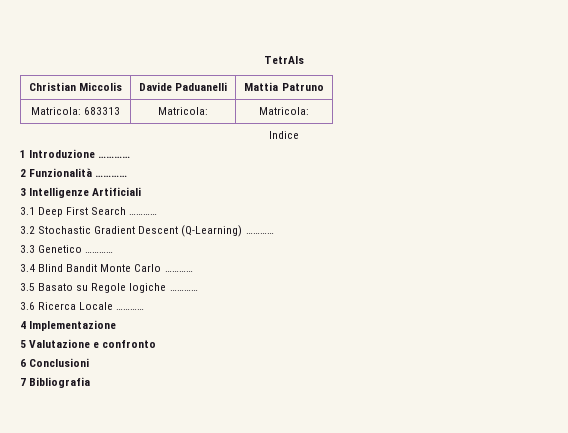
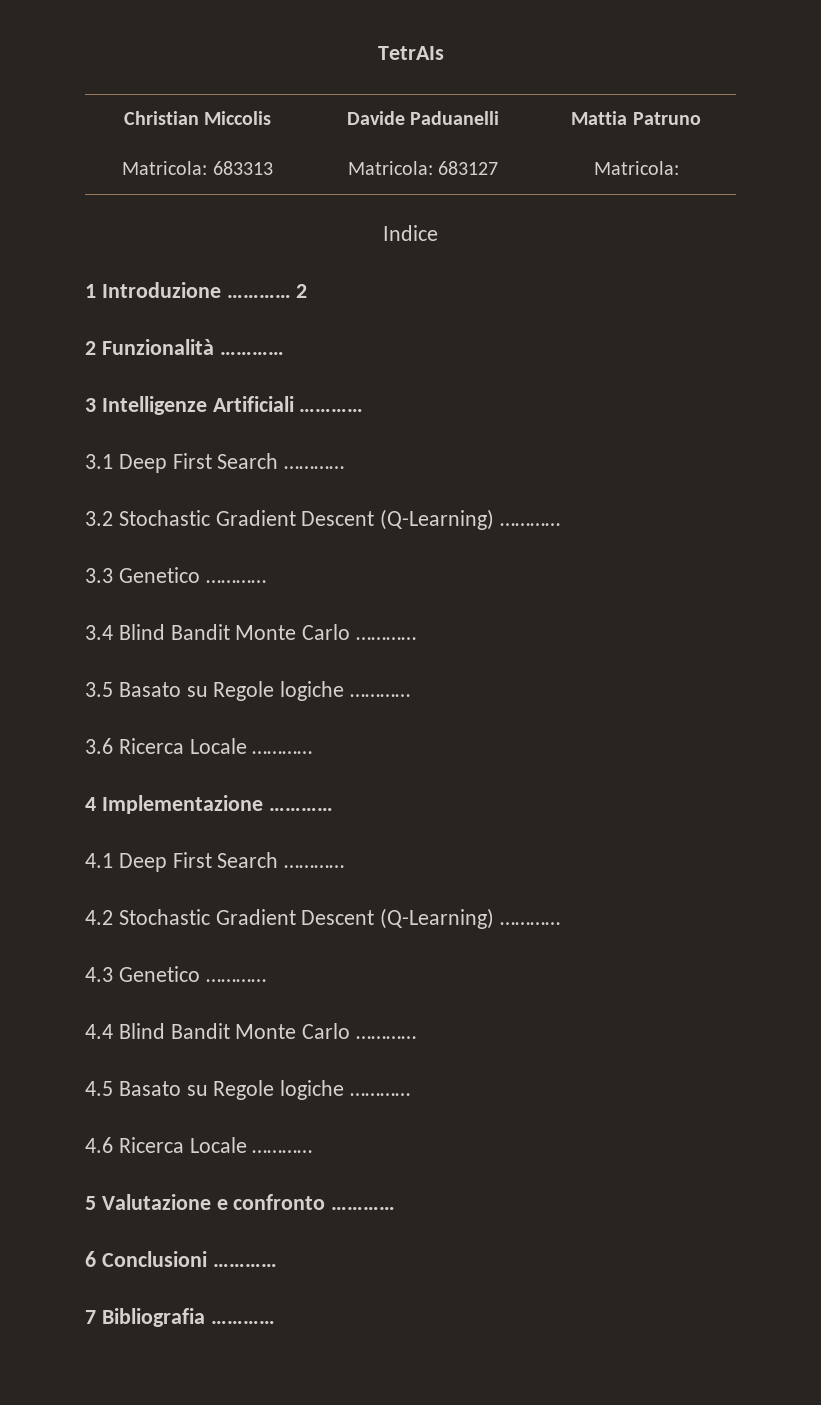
- Matricola: 683313 | Matricola: | Matricola:
+ Matricola: 683313 | Matricola: 683127 | Matricola:
- 1 Introduzione …………
+ 1 Introduzione ………… 2
- 3 Intelligenze Artificiali
+ 3 Intelligenze Artificiali …………
- 4 Implementazione
+ 4 Implementazione …………
+ 4.1 Deep First Search …………
+ 4.2 Stochastic Gradient Descent (Q-Learning) …………
+ 4.3 Genetico …………
+ 4.4 Blind Bandit Monte Carlo …………
+ 4.5 Basato su Regole logiche …………
+ 4.6 Ricerca Locale …………
- 5 Valutazione e confronto
+ 5 Valutazione e confronto …………
- 6 Conclusioni
+ 6 Conclusioni …………
- 7 Bibliografia
+ 7 Bibliografia …………

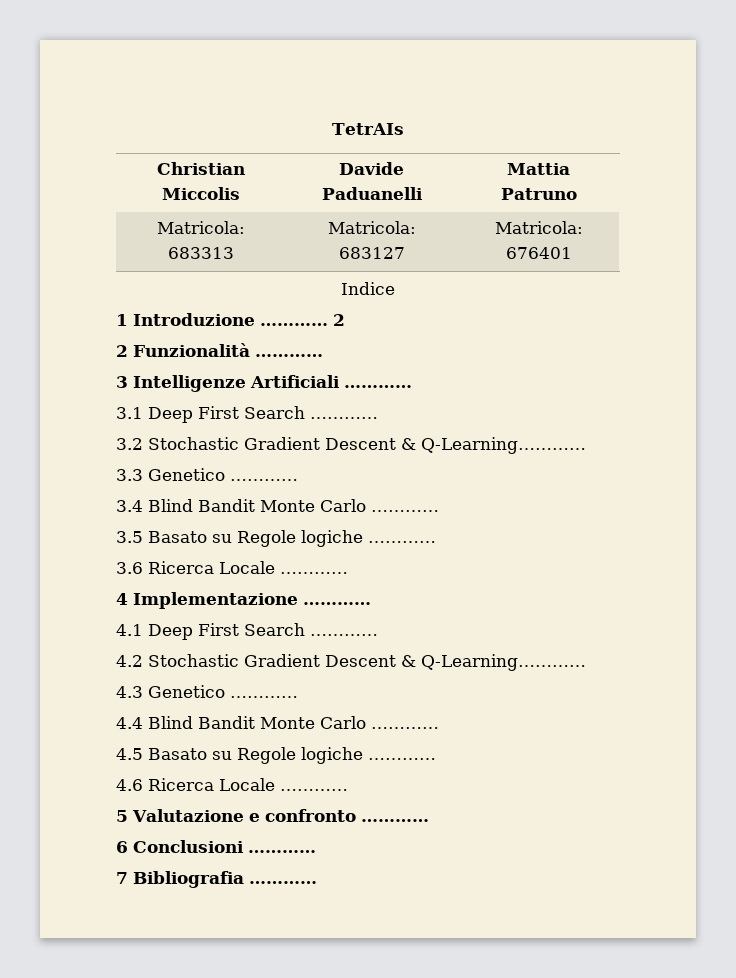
- Matricola: 683313 | Matricola: 683127 | Matricola:
+ Matricola: 683313 | Matricola: 683127 | Matricola: 676401
- 3.2 Stochastic Gradient Descent (Q-Learning) …………
+ 3.2 Stochastic Gradient Descent & Q-Learning…………
- 4.2 Stochastic Gradient Descent (Q-Learning) …………
+ 4.2 Stochastic Gradient Descent & Q-Learning…………

